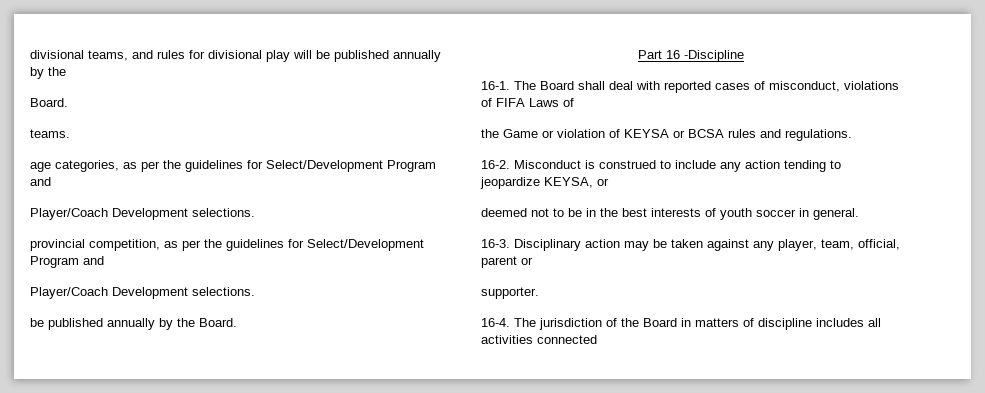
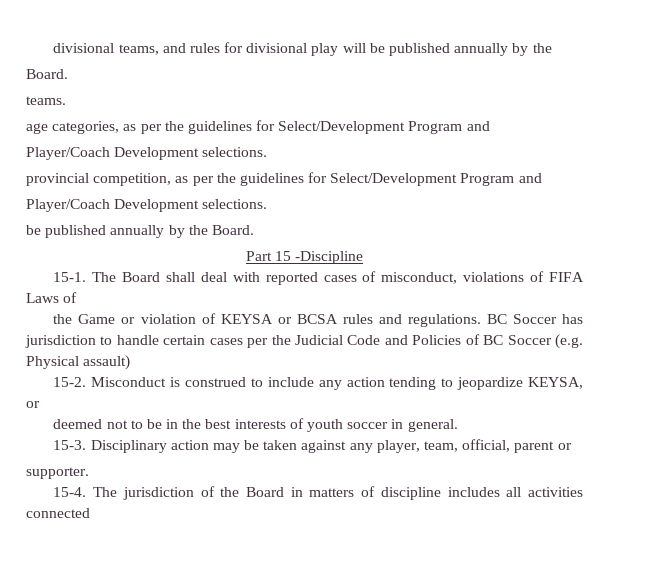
- Part 16 -Discipline
+ Part 15 -Discipline
- 16-1.
+ 15-1.
- the Game or violation of KEYSA or BCSA rules and regulations.
- 16-2.
+ the Game or violation of KEYSA or BCSA rules and regulations. BC Soccer has jurisdiction to handle certain cases per the Judicial Code and Policies of BC Soccer (e.g. Physical assault)
+ 15-2.
- 16-3.
+ 15-3.
- 16-4.
+ 15-4.

